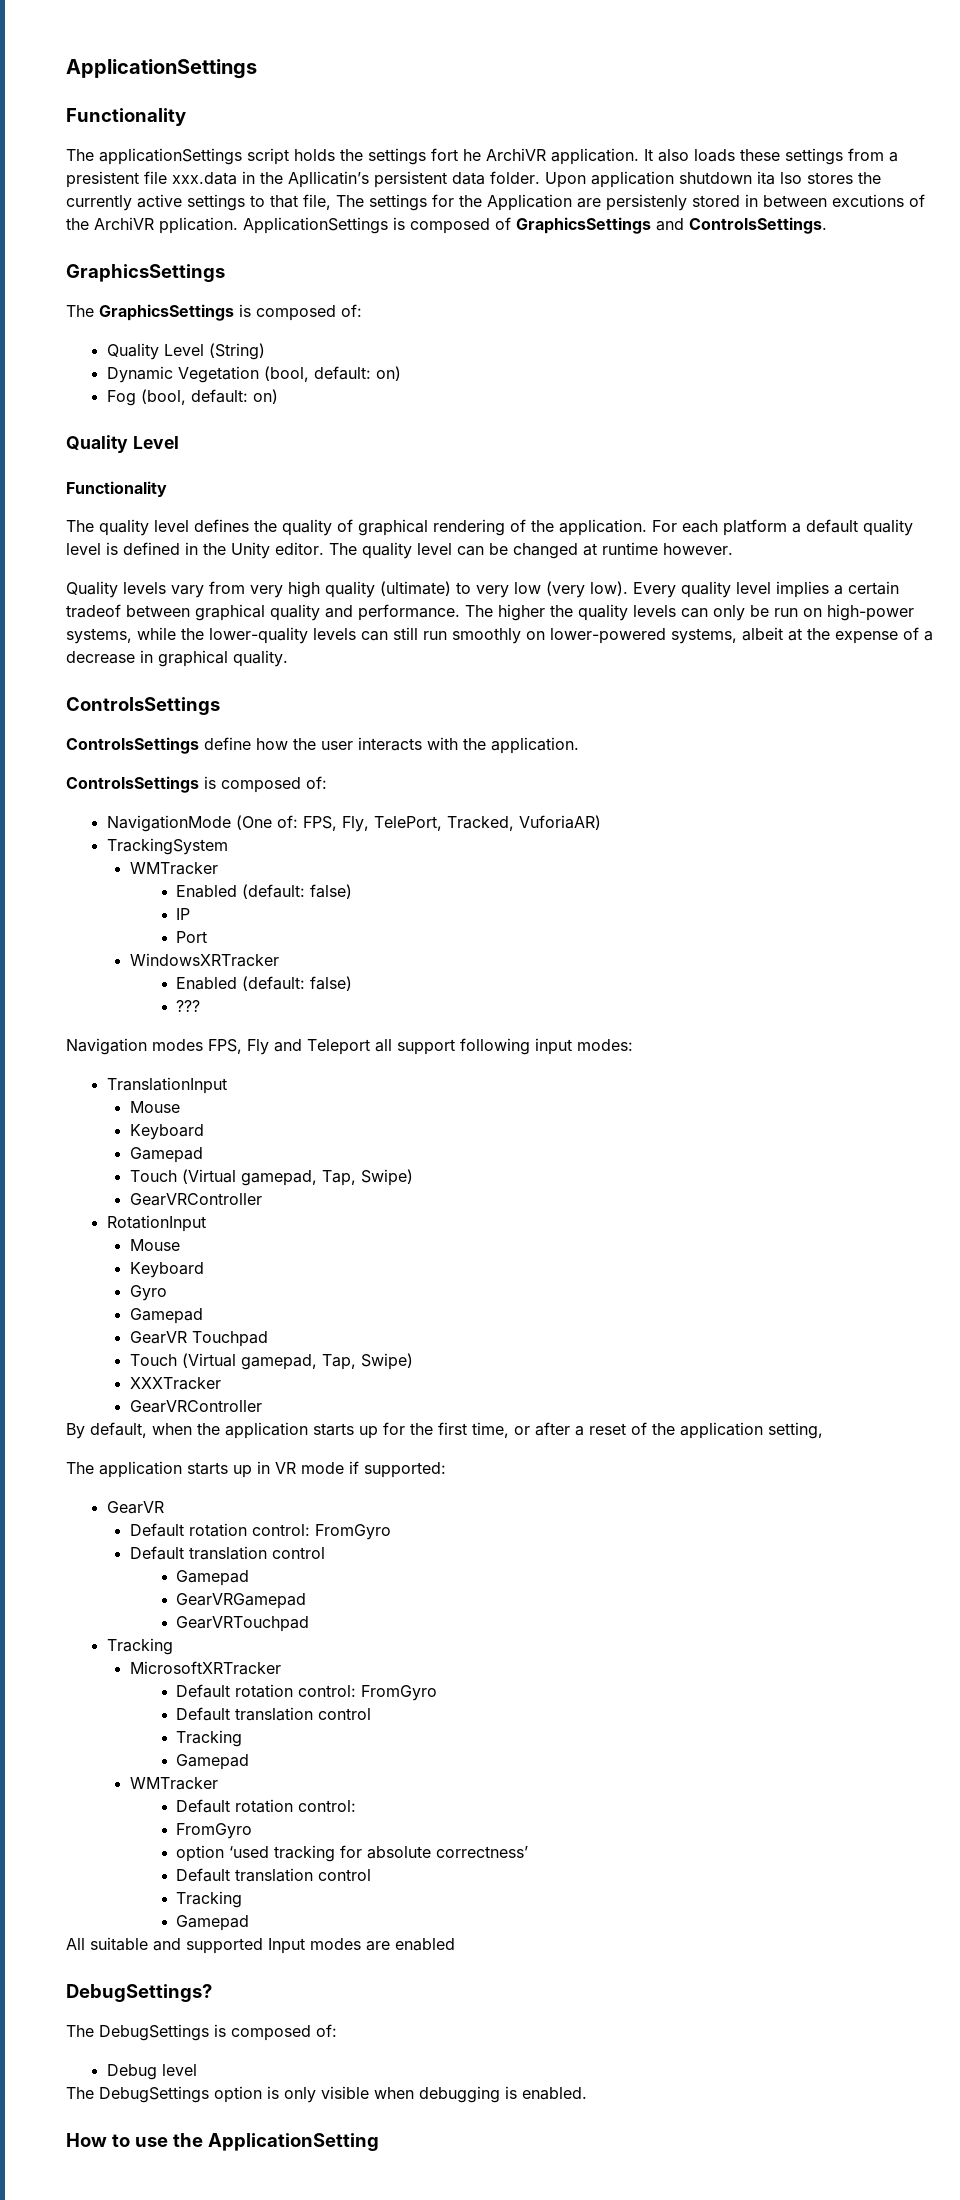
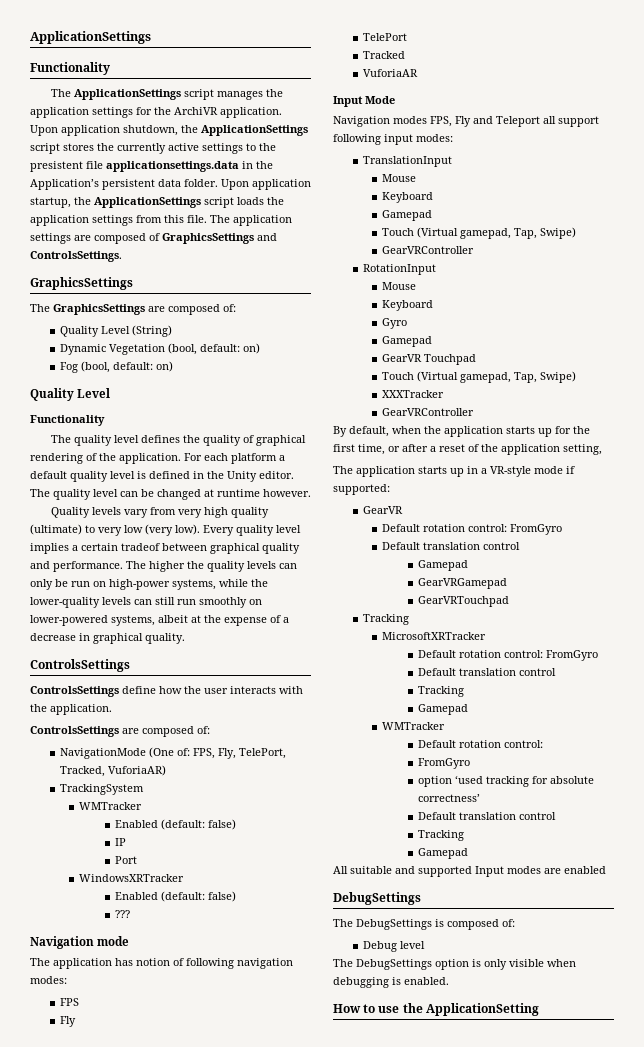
- The applicationSettings script holds the settings fort he ArchiVR application. It also loads these settings from a presistent file xxx.data in the Apllicatin’s persistent data folder. Upon application shutdown ita lso stores the currently active settings to that file, The settings for the Application are persistenly stored in between excutions of the ArchiVR pplication. ApplicationSettings is composed of GraphicsSettings and ControlsSettings.
+ The ApplicationSettings script manages the application settings for the ArchiVR application. Upon application shutdown, the ApplicationSettings script stores the currently active settings to the presistent file applicationsettings.data in the Application’s persistent data folder. Upon application startup, the ApplicationSettings script loads the application settings from this file. The application settings are composed of GraphicsSettings and ControlsSettings.
- The GraphicsSettings is composed of:
+ The GraphicsSettings are composed of:
- ControlsSettings is composed of:
+ ControlsSettings are composed of:
+ Navigation mode
+ The application has notion of following navigation modes:
+ FPS
+ Fly
+ TelePort
+ Tracked
+ VuforiaAR
+ Input Mode
- The application starts up in VR mode if supported:
+ The application starts up in a VR-style mode if supported:
  All suitable and supported Input modes are enabled
- DebugSettings?
+ DebugSettings

